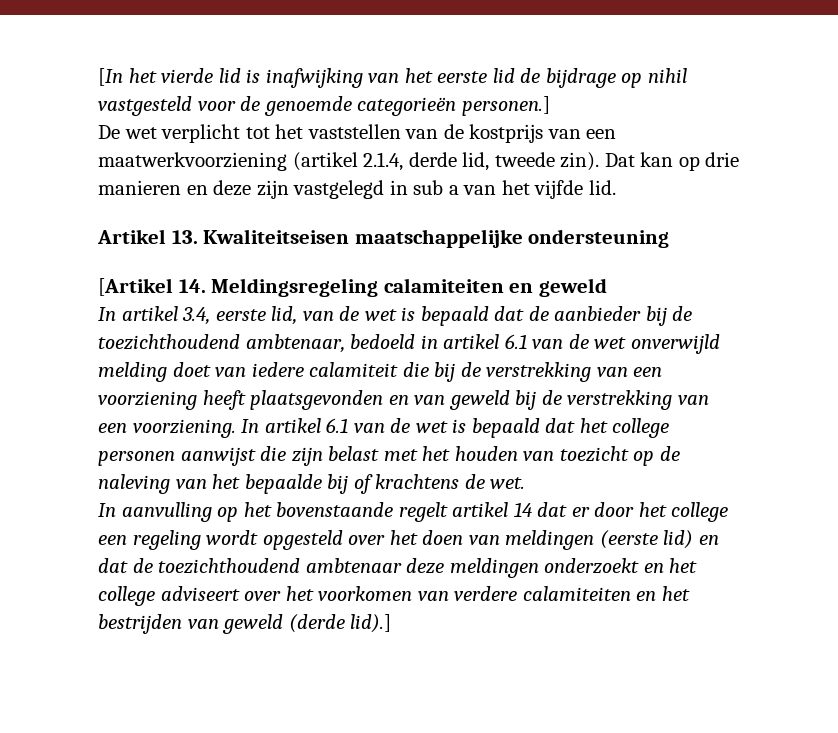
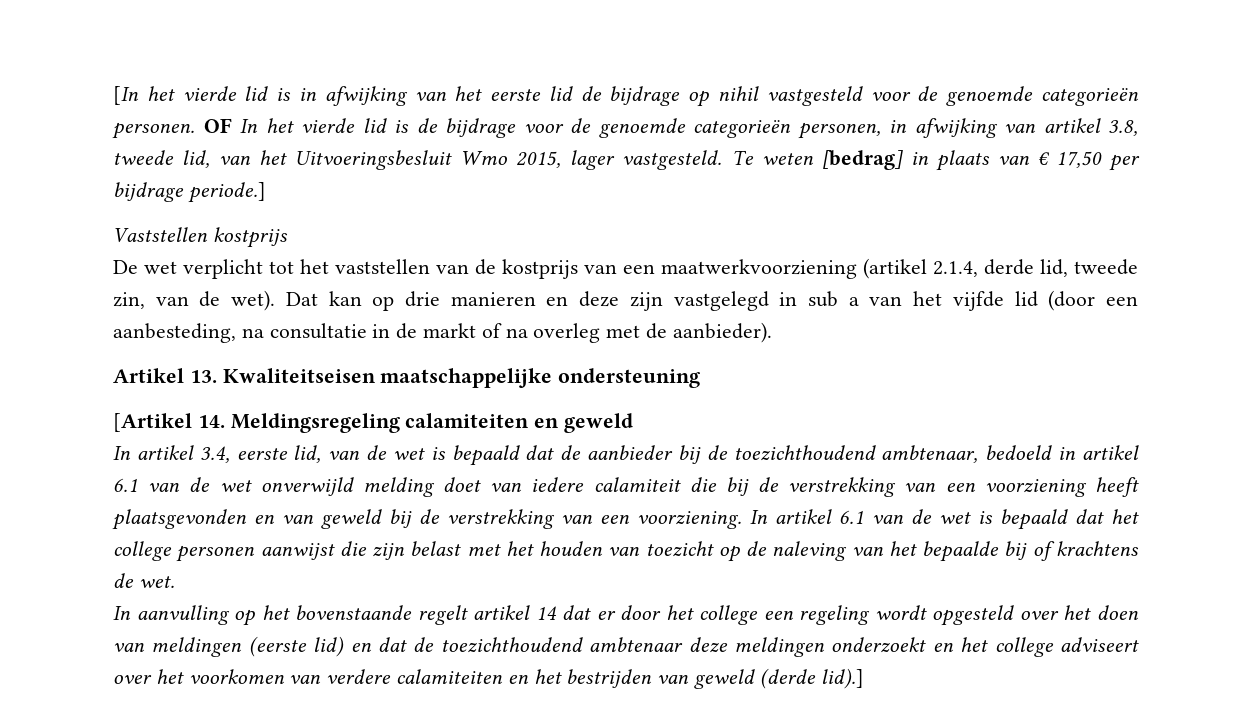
- [In het vierde lid is inafwijking van het eerste lid de bijdrage op nihil vastgesteld voor de genoemde categorieën personen.]
+ [In het vierde lid is in afwijking van het eerste lid de bijdrage op nihil vastgesteld voor de genoemde categorieën personen. OF In het vierde lid is de bijdrage voor de genoemde categorieën personen, in afwijking van artikel 3.8, tweede lid, van het Uitvoeringsbesluit Wmo 2015, lager vastgesteld. Te weten [bedrag] in plaats van € 17,50 per bijdrage periode.]
+ Vaststellen kostprijs
- De wet verplicht tot het vaststellen van de kostprijs van een maatwerkvoorziening (artikel 2.1.4, derde lid, tweede zin).
+ De wet verplicht tot het vaststellen van de kostprijs van een maatwerkvoorziening (artikel 2.1.4, derde lid, tweede zin, van de wet).
- Dat kan op drie manieren en deze zijn vastgelegd in sub a van het vijfde lid.
+ Dat kan op drie manieren en deze zijn vastgelegd in sub a van het vijfde lid (door een aanbesteding, na consultatie in de markt of na overleg met de aanbieder).

